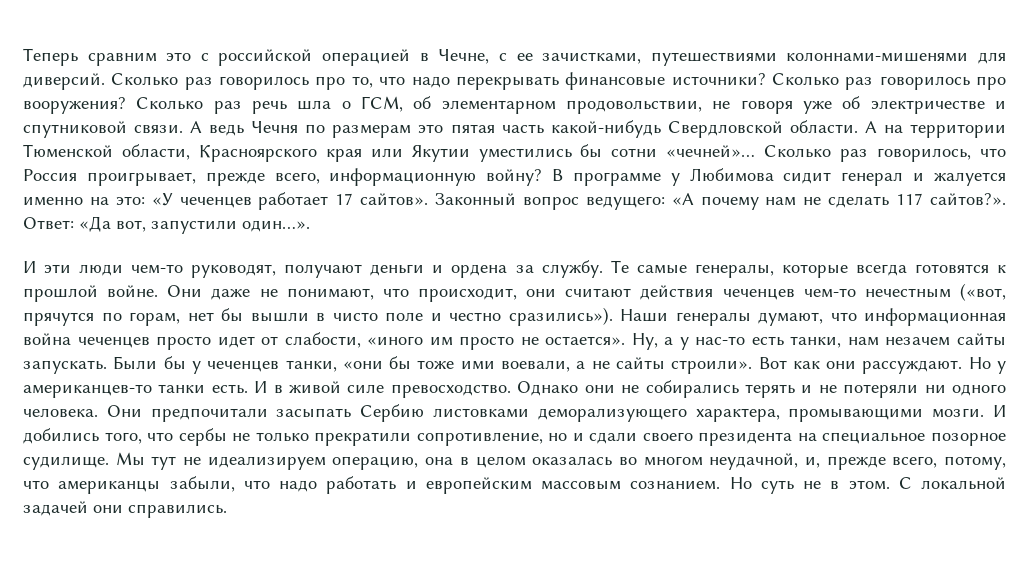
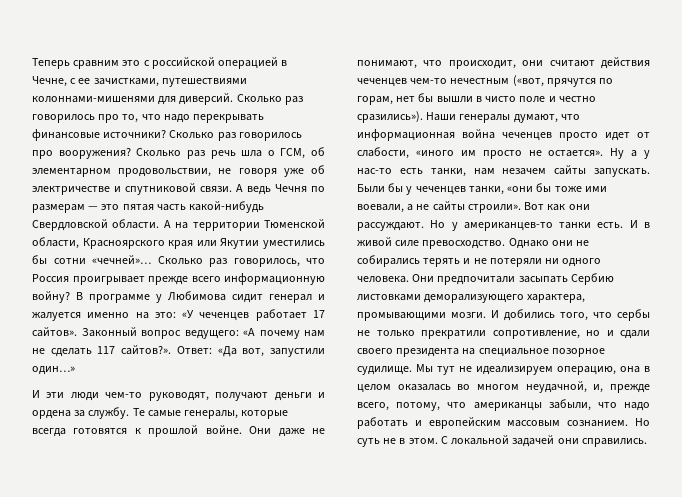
- А ведь Чечня по размерам это пятая часть какой-нибудь Свердловской области.
+ А ведь Чечня по размерам — это пятая часть какой-нибудь Свердловской области.
- Сколько раз говорилось, что Россия проигрывает, прежде всего, информационную войну?
+ Сколько раз говорилось, что Россия проигрывает прежде всего информационную войну?
- Ответ: «Да вот, запустили один…».
+ Ответ: «Да вот, запустили один…»
- Ну, а у нас-то есть танки, нам незачем сайты запускать.
+ Ну а у нас-то есть танки, нам незачем сайты запускать.

